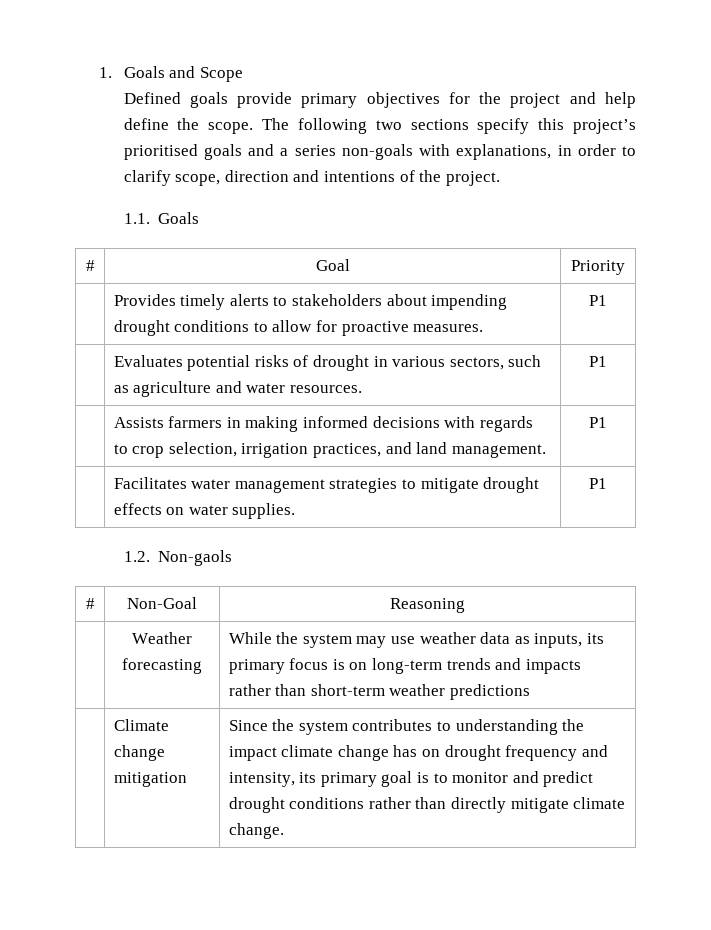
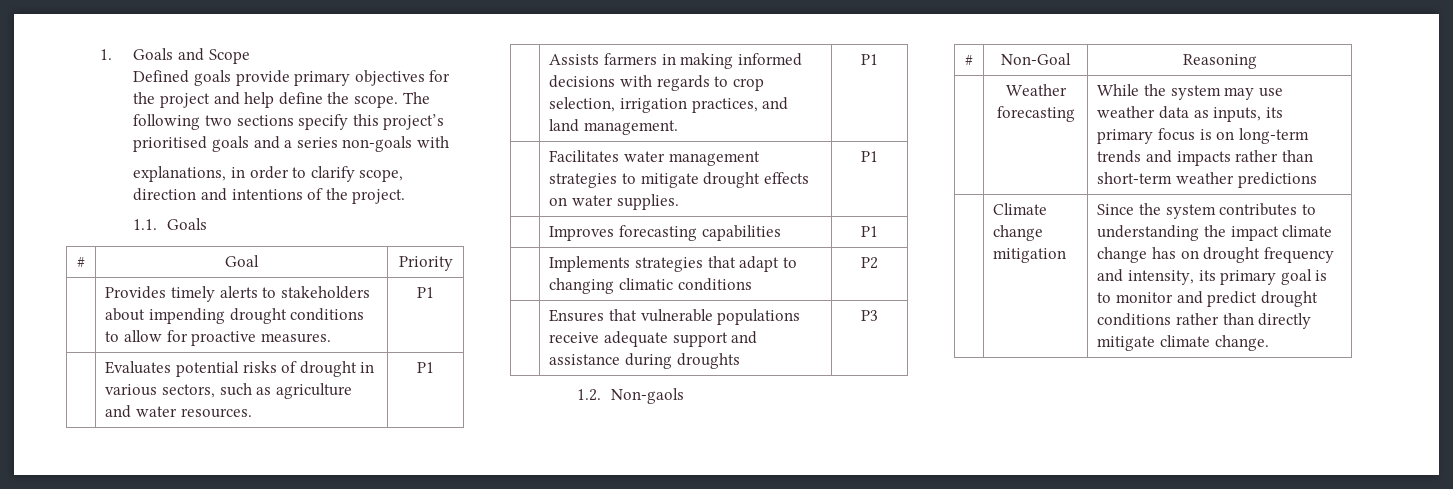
- The following two sections specify this project’s prioritised goals and a series non-goals with explanations, in order to clarify scope, direction and intentions of the project.
+ The following two sections specify this project’s prioritised goals and a series non-goals with
+ explanations, in order to clarify scope, direction and intentions of the project.
+ | Improves forecasting capabilities | P1
+ | Implements strategies that adapt to changing climatic conditions | P2
+ | Ensures that vulnerable populations receive adequate support and assistance during droughts | P3

